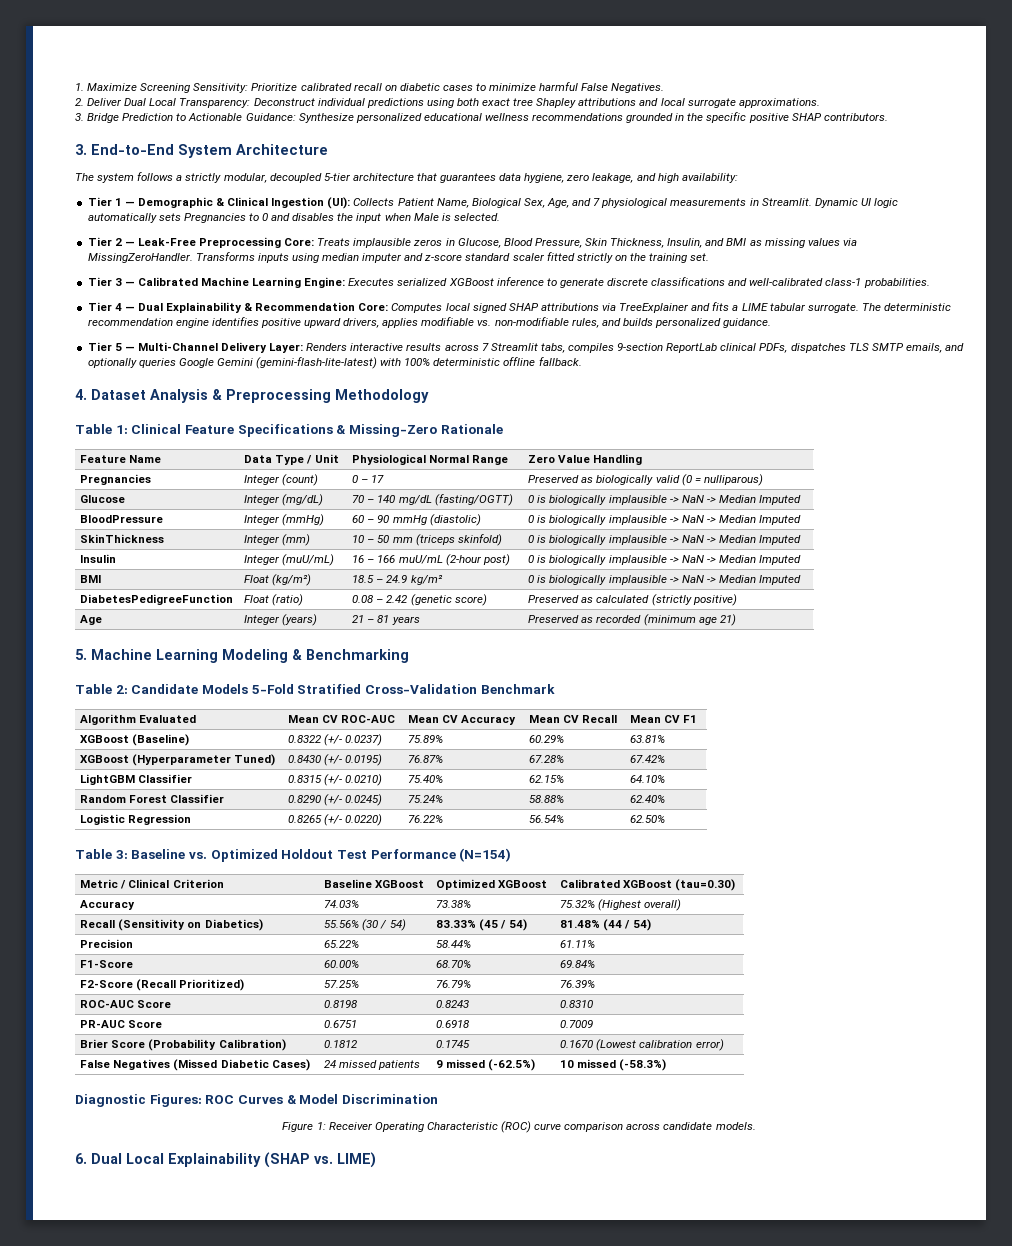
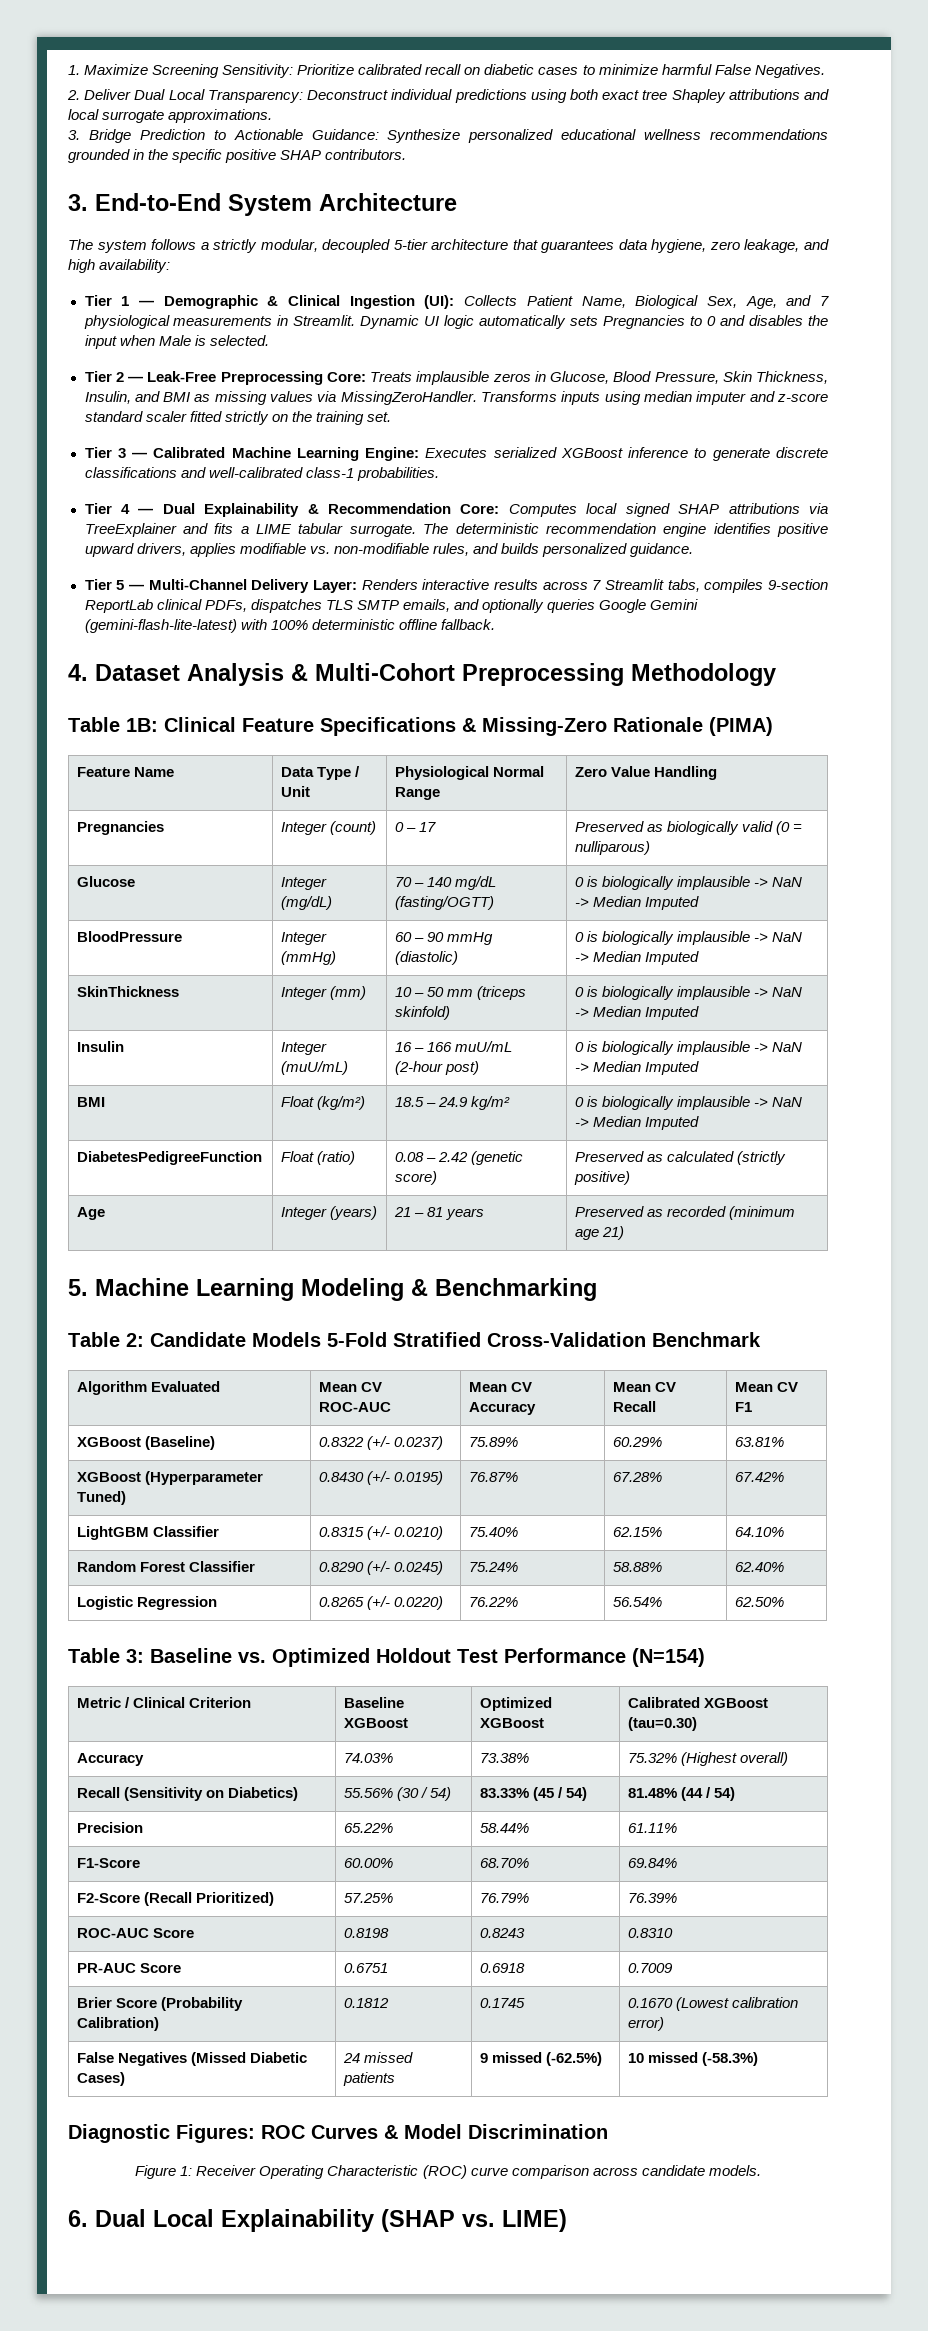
- 4. Dataset Analysis & Preprocessing Methodology
+ 4. Dataset Analysis & Multi-Cohort Preprocessing Methodology
- Table 1: Clinical Feature Specifications & Missing-Zero Rationale
+ Table 1B: Clinical Feature Specifications & Missing-Zero Rationale (PIMA)

